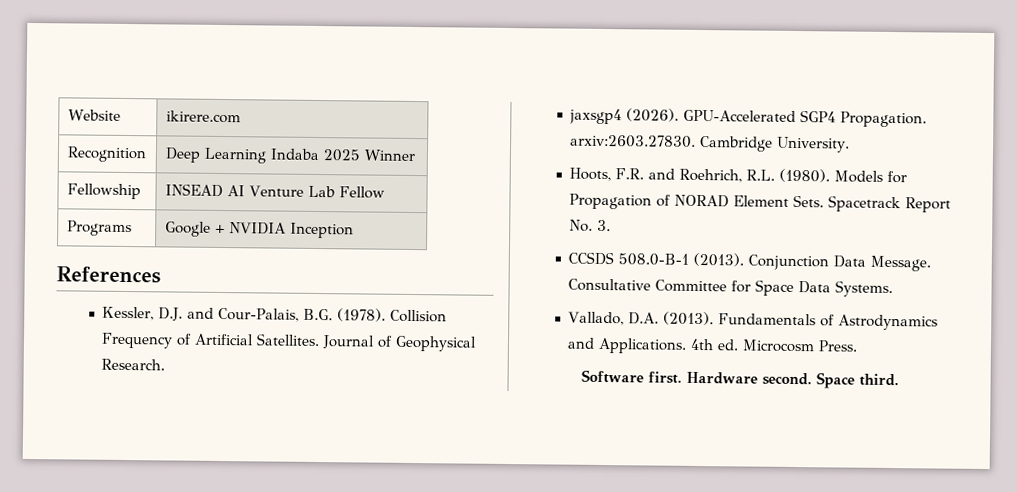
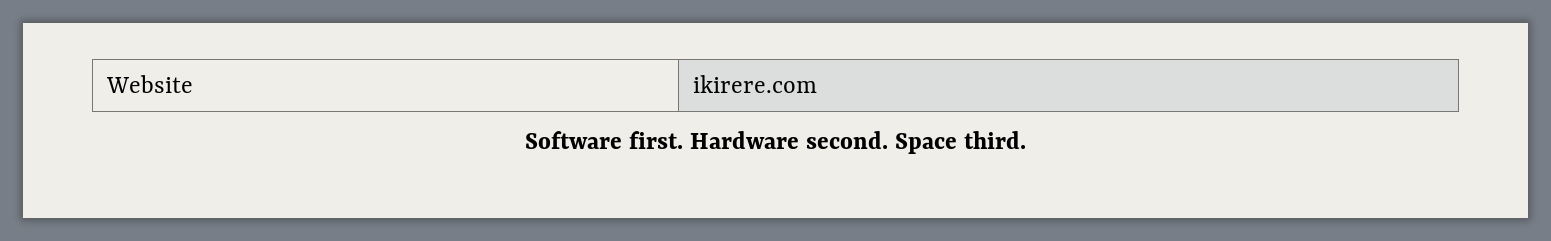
- Recognition | Deep Learning Indaba 2025 Winner
- Fellowship | INSEAD AI Venture Lab Fellow
- Programs | Google + NVIDIA Inception
- References
- Kessler, D.J. and Cour-Palais, B.G. (1978). Collision Frequency of Artificial Satellites. Journal of Geophysical Research.
- jaxsgp4 (2026). GPU-Accelerated SGP4 Propagation. arxiv:2603.27830. Cambridge University.
- Hoots, F.R. and Roehrich, R.L. (1980). Models for Propagation of NORAD Element Sets. Spacetrack Report No. 3.
- CCSDS 508.0-B-1 (2013). Conjunction Data Message. Consultative Committee for Space Data Systems.
- Vallado, D.A. (2013). Fundamentals of Astrodynamics and Applications. 4th ed. Microcosm Press.

